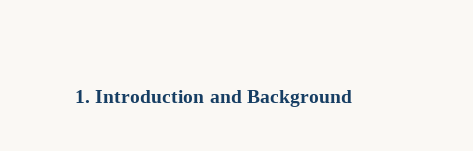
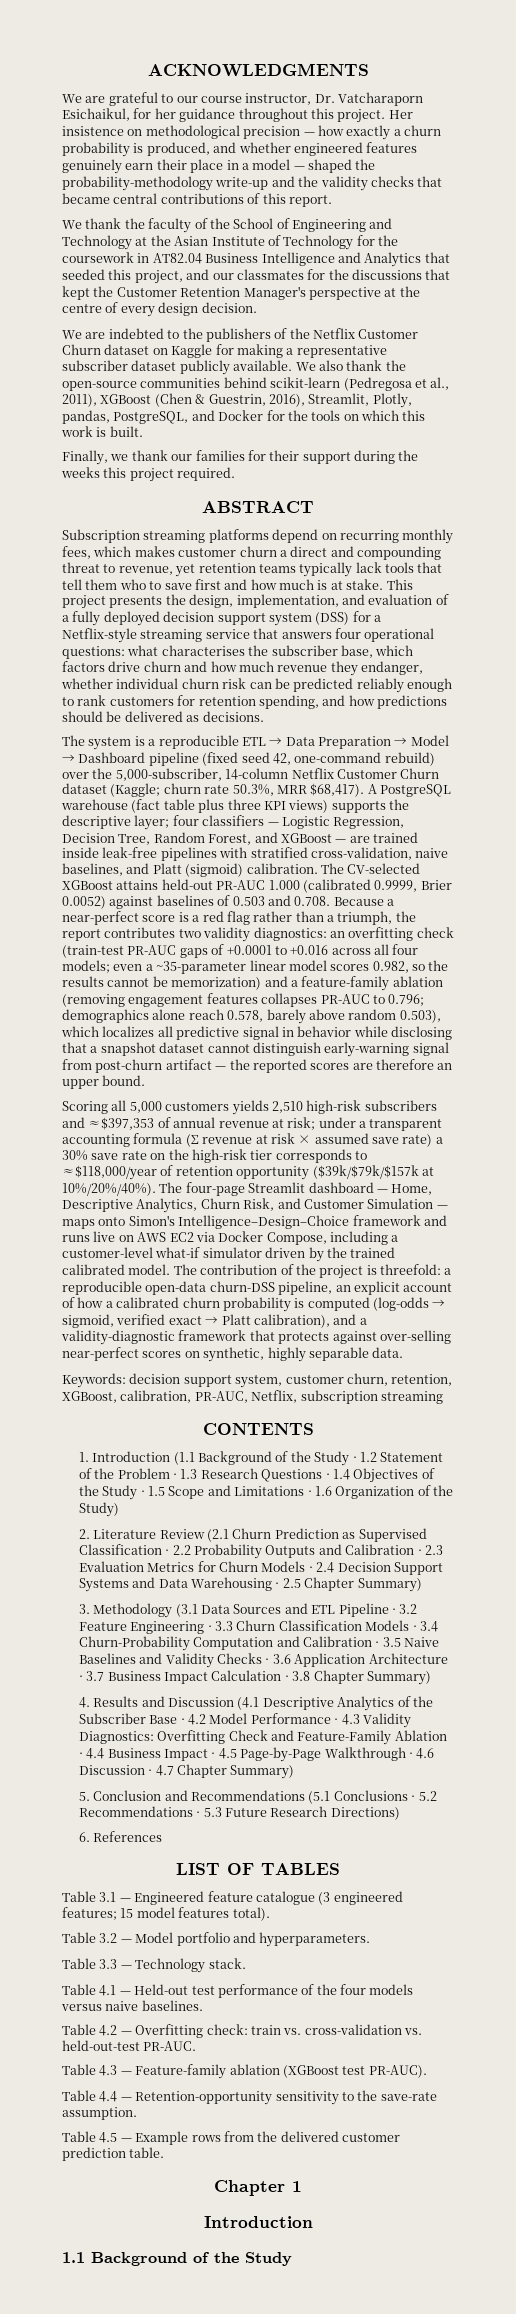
- 1. Introduction and Background
+ ACKNOWLEDGMENTS
+ We are grateful to our course instructor, Dr. Vatcharaporn Esichaikul, for her guidance throughout this project. Her insistence on methodological precision — how exactly a churn probability is produced, and whether engineered features genuinely earn their place in a model — shaped the probability-methodology write-up and the validity checks that became central contributions of this report.
+ We thank the faculty of the School of Engineering and Technology at the Asian Institute of Technology for the coursework in AT82.04 Business Intelligence and Analytics that seeded this project, and our classmates for the discussions that kept the Customer Retention Manager's perspective at the centre of every design decision.
+ We are indebted to the publishers of the Netflix Customer Churn dataset on Kaggle for making a representative subscriber dataset publicly available. We also thank the open-source communities behind scikit-learn (Pedregosa et al., 2011), XGBoost (Chen & Guestrin, 2016), Streamlit, Plotly, pandas, PostgreSQL, and Docker for the tools on which this work is built.
+ Finally, we thank our families for their support during the weeks this project required.
+ ABSTRACT
+ Subscription streaming platforms depend on recurring monthly fees, which makes customer churn a direct and compounding threat to revenue, yet retention teams typically lack tools that tell them who to save first and how much is at stake. This project presents the design, implementation, and evaluation of a fully deployed decision support system (DSS) for a Netflix-style streaming service that answers four operational questions: what characterises the subscriber base, which factors drive churn and how much revenue they endanger, whether individual churn risk can be predicted reliably enough to rank customers for retention spending, and how predictions should be delivered as decisions.
+ The system is a reproducible ETL → Data Preparation → Model → Dashboard pipeline (fixed seed 42, one-command rebuild) over the 5,000-subscriber, 14-column Netflix Customer Churn dataset (Kaggle; churn rate 50.3%, MRR $68,417). A PostgreSQL warehouse (fact table plus three KPI views) supports the descriptive layer; four classifiers — Logistic Regression, Decision Tree, Random Forest, and XGBoost — are trained inside leak-free pipelines with stratified cross-validation, naive baselines, and Platt (sigmoid) calibration. The CV-selected XGBoost attains held-out PR-AUC 1.000 (calibrated 0.9999, Brier 0.0052) against baselines of 0.503 and 0.708. Because a near-perfect score is a red flag rather than a triumph, the report contributes two validity diagnostics: an overfitting check (train-test PR-AUC gaps of +0.0001 to +0.016 across all four models; even a ~35-parameter linear model scores 0.982, so the results cannot be memorization) and a feature-family ablation (removing engagement features collapses PR-AUC to 0.796; demographics alone reach 0.578, barely above random 0.503), which localizes all predictive signal in behavior while disclosing that a snapshot dataset cannot distinguish early-warning signal from post-churn artifact — the reported scores are therefore an upper bound.
+ Scoring all 5,000 customers yields 2,510 high-risk subscribers and ≈$397,353 of annual revenue at risk; under a transparent accounting formula (Σ revenue at risk × assumed save rate) a 30% save rate on the high-risk tier corresponds to ≈$118,000/year of retention opportunity ($39k/$79k/$157k at 10%/20%/40%). The four-page Streamlit dashboard — Home, Descriptive Analytics, Churn Risk, and Customer Simulation — maps onto Simon's Intelligence–Design–Choice framework and runs live on AWS EC2 via Docker Compose, including a customer-level what-if simulator driven by the trained calibrated model. The contribution of the project is threefold: a reproducible open-data churn-DSS pipeline, an explicit account of how a calibrated churn probability is computed (log-odds → sigmoid, verified exact → Platt calibration), and a validity-diagnostic framework that protects against over-selling near-perfect scores on synthetic, highly separable data.
+ Keywords: decision support system, customer churn, retention, XGBoost, calibration, PR-AUC, Netflix, subscription streaming
+ CONTENTS
+ 1. Introduction (1.1 Background of the Study · 1.2 Statement of the Problem · 1.3 Research Questions · 1.4 Objectives of the Study · 1.5 Scope and Limitations · 1.6 Organization of the Study)
+ 2. Literature Review (2.1 Churn Prediction as Supervised Classification · 2.2 Probability Outputs and Calibration · 2.3 Evaluation Metrics for Churn Models · 2.4 Decision Support Systems and Data Warehousing · 2.5 Chapter Summary)
+ 3. Methodology (3.1 Data Sources and ETL Pipeline · 3.2 Feature Engineering · 3.3 Churn Classification Models · 3.4 Churn-Probability Computation and Calibration · 3.5 Naive Baselines and Validity Checks · 3.6 Application Architecture · 3.7 Business Impact Calculation · 3.8 Chapter Summary)
+ 4. Results and Discussion (4.1 Descriptive Analytics of the Subscriber Base · 4.2 Model Performance · 4.3 Validity Diagnostics: Overfitting Check and Feature-Family Ablation · 4.4 Business Impact · 4.5 Page-by-Page Walkthrough · 4.6 Discussion · 4.7 Chapter Summary)
+ 5. Conclusion and Recommendations (5.1 Conclusions · 5.2 Recommendations · 5.3 Future Research Directions)
+ 6. References
+ LIST OF TABLES
+ Table 3.1 — Engineered feature catalogue (3 engineered features; 15 model features total).
+ Table 3.2 — Model portfolio and hyperparameters.
+ Table 3.3 — Technology stack.
+ Table 4.1 — Held-out test performance of the four models versus naive baselines.
+ Table 4.2 — Overfitting check: train vs. cross-validation vs. held-out-test PR-AUC.
+ Table 4.3 — Feature-family ablation (XGBoost test PR-AUC).
+ Table 4.4 — Retention-opportunity sensitivity to the save-rate assumption.
+ Table 4.5 — Example rows from the delivered customer prediction table.
+ Chapter 1
+ Introduction
+ 1.1 Background of the Study

